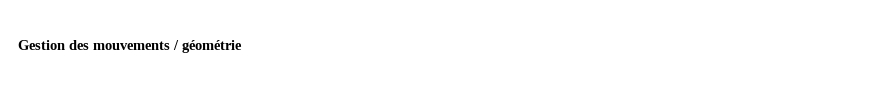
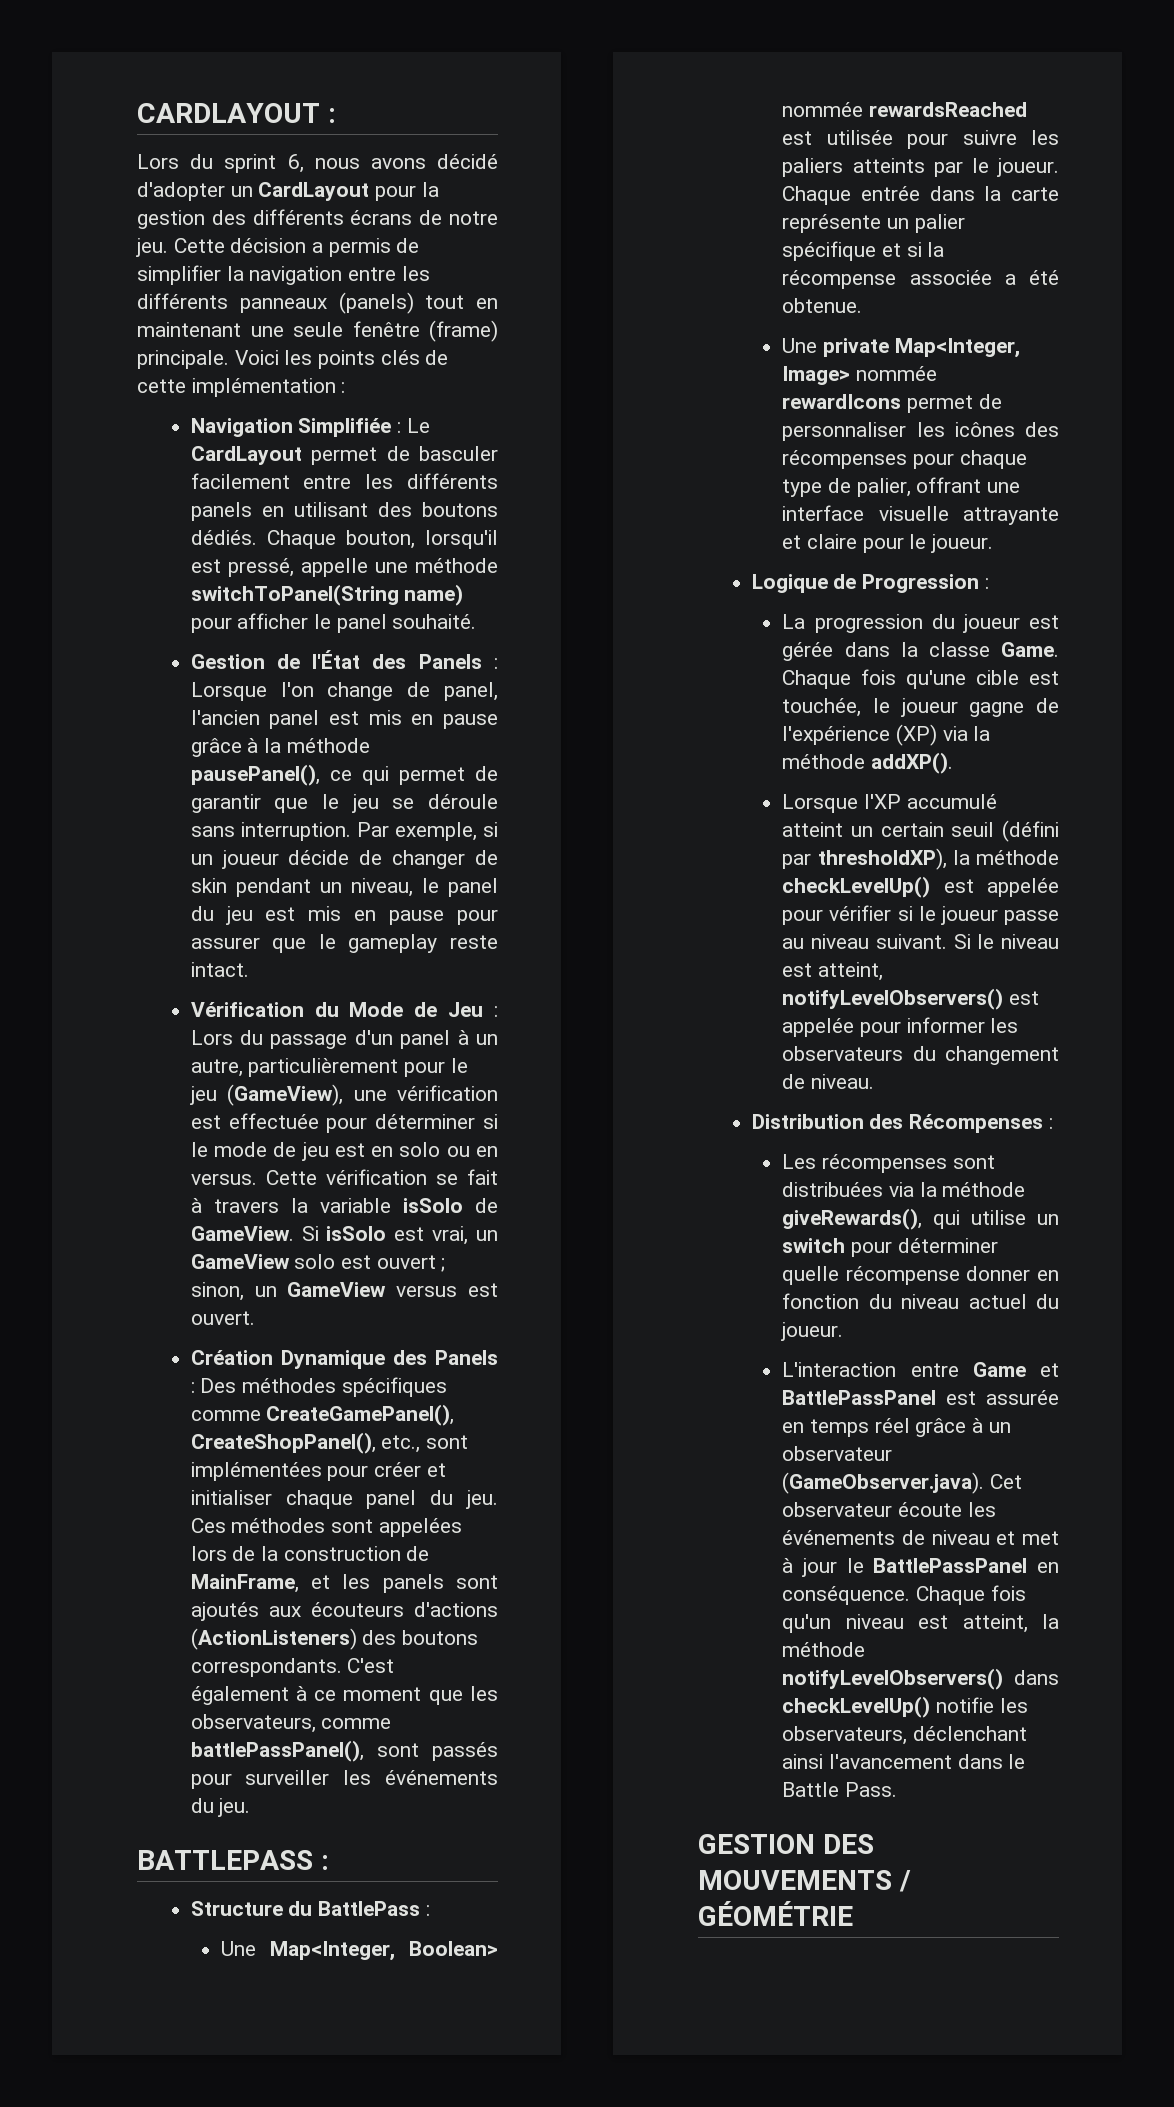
- Gestion des mouvements / géométrie
+ CARDLAYOUT :
+ Lors du sprint 6, nous avons décidé d'adopter un CardLayout pour la gestion des différents écrans de notre jeu. Cette décision a permis de simplifier la navigation entre les différents panneaux (panels) tout en maintenant une seule fenêtre (frame) principale. Voici les points clés de cette implémentation :
+ Navigation Simplifiée : Le CardLayout permet de basculer facilement entre les différents panels en utilisant des boutons dédiés. Chaque bouton, lorsqu'il est pressé, appelle une méthode switchToPanel(String name) pour afficher le panel souhaité.
+ Gestion de l'État des Panels : Lorsque l'on change de panel, l'ancien panel est mis en pause grâce à la méthode pausePanel(), ce qui permet de garantir que le jeu se déroule sans interruption. Par exemple, si un joueur décide de changer de skin pendant un niveau, le panel du jeu est mis en pause pour assurer que le gameplay reste intact.
+ Vérification du Mode de Jeu : Lors du passage d'un panel à un autre, particulièrement pour le jeu (GameView), une vérification est effectuée pour déterminer si le mode de jeu est en solo ou en versus. Cette vérification se fait à travers la variable isSolo de GameView. Si isSolo est vrai, un GameView solo est ouvert ; sinon, un GameView versus est ouvert.
+ Création Dynamique des Panels : Des méthodes spécifiques comme CreateGamePanel(), CreateShopPanel(), etc., sont implémentées pour créer et initialiser chaque panel du jeu. Ces méthodes sont appelées lors de la construction de MainFrame, et les panels sont ajoutés aux écouteurs d'actions (ActionListeners) des boutons correspondants. C'est également à ce moment que les observateurs, comme battlePassPanel(), sont passés pour surveiller les événements du jeu.
+ BATTLEPASS :
+ Structure du BattlePass :
+ Une Map<Integer, Boolean> nommée rewardsReached est utilisée pour suivre les paliers atteints par le joueur. Chaque entrée dans la carte représente un palier spécifique et si la récompense associée a été obtenue.
+ Une private Map<Integer, Image> nommée rewardIcons permet de personnaliser les icônes des récompenses pour chaque type de palier, offrant une interface visuelle attrayante et claire pour le joueur.
+ Logique de Progression :
+ La progression du joueur est gérée dans la classe Game. Chaque fois qu'une cible est touchée, le joueur gagne de l'expérience (XP) via la méthode addXP().
+ Lorsque l'XP accumulé atteint un certain seuil (défini par thresholdXP), la méthode checkLevelUp() est appelée pour vérifier si le joueur passe au niveau suivant. Si le niveau est atteint, notifyLevelObservers() est appelée pour informer les observateurs du changement de niveau.
+ Distribution des Récompenses :
+ Les récompenses sont distribuées via la méthode giveRewards(), qui utilise un switch pour déterminer quelle récompense donner en fonction du niveau actuel du joueur.
+ L'interaction entre Game et BattlePassPanel est assurée en temps réel grâce à un observateur (GameObserver.java). Cet observateur écoute les événements de niveau et met à jour le BattlePassPanel en conséquence. Chaque fois qu'un niveau est atteint, la méthode notifyLevelObservers() dans checkLevelUp() notifie les observateurs, déclenchant ainsi l'avancement dans le Battle Pass.
+ GESTION DES MOUVEMENTS / GÉOMÉTRIE

